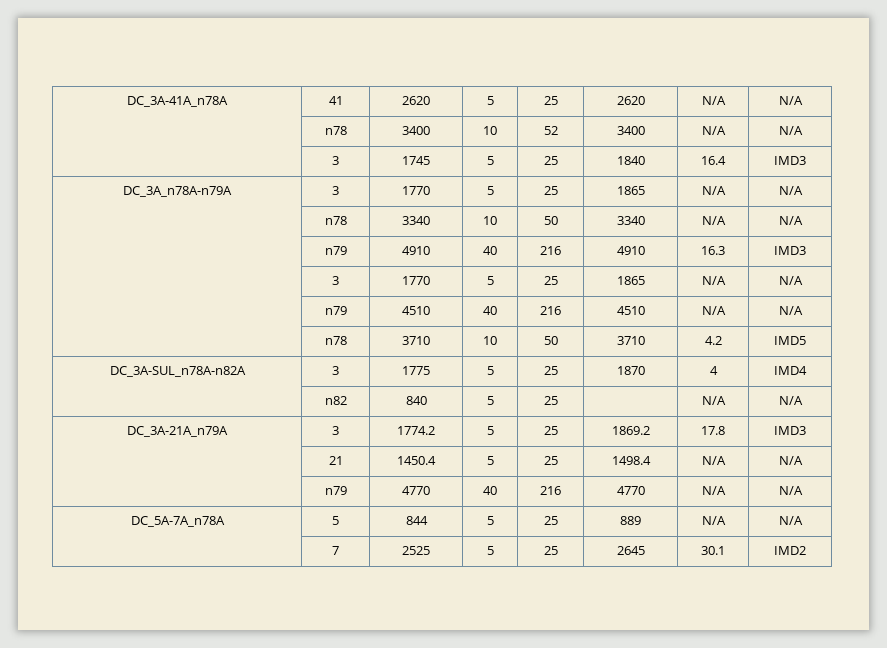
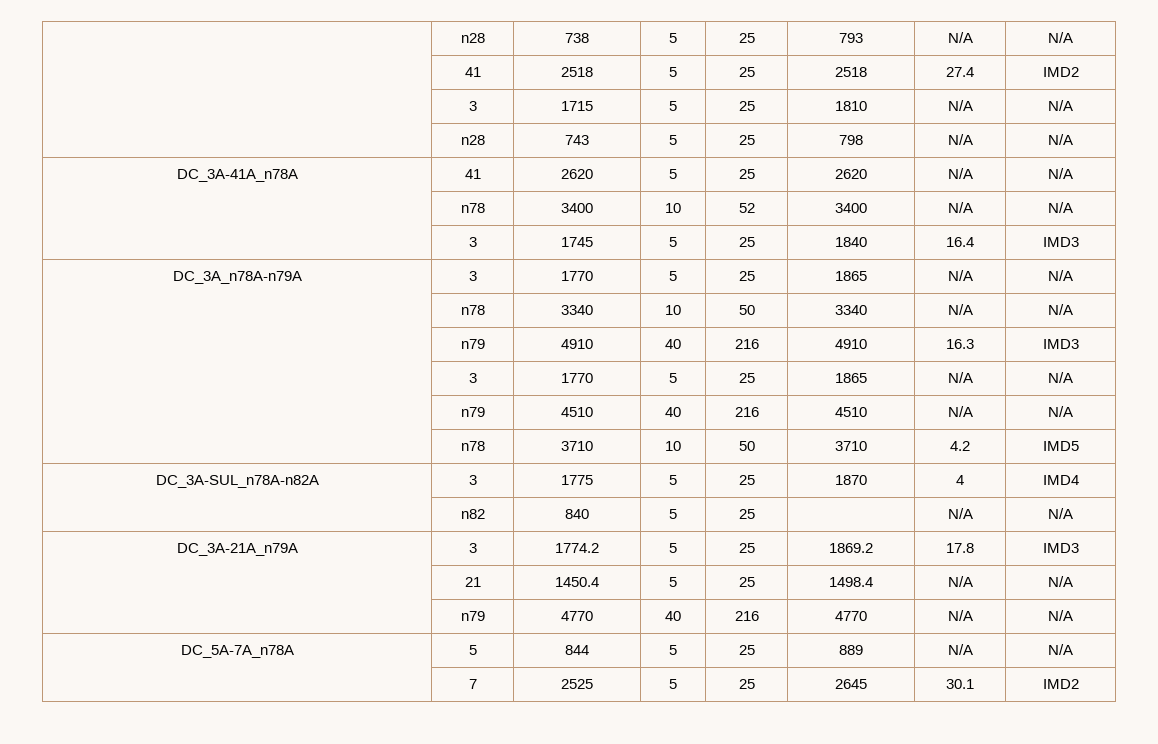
+ | n28 | 738 | 5 | 25 | 793 | N/A | N/A
+ | 41 | 2518 | 5 | 25 | 2518 | 27.4 | IMD2
+ | 3 | 1715 | 5 | 25 | 1810 | N/A | N/A
+ | n28 | 743 | 5 | 25 | 798 | N/A | N/A

